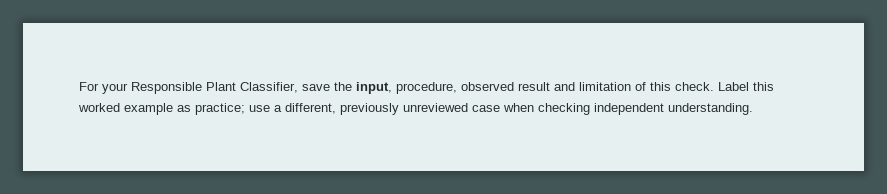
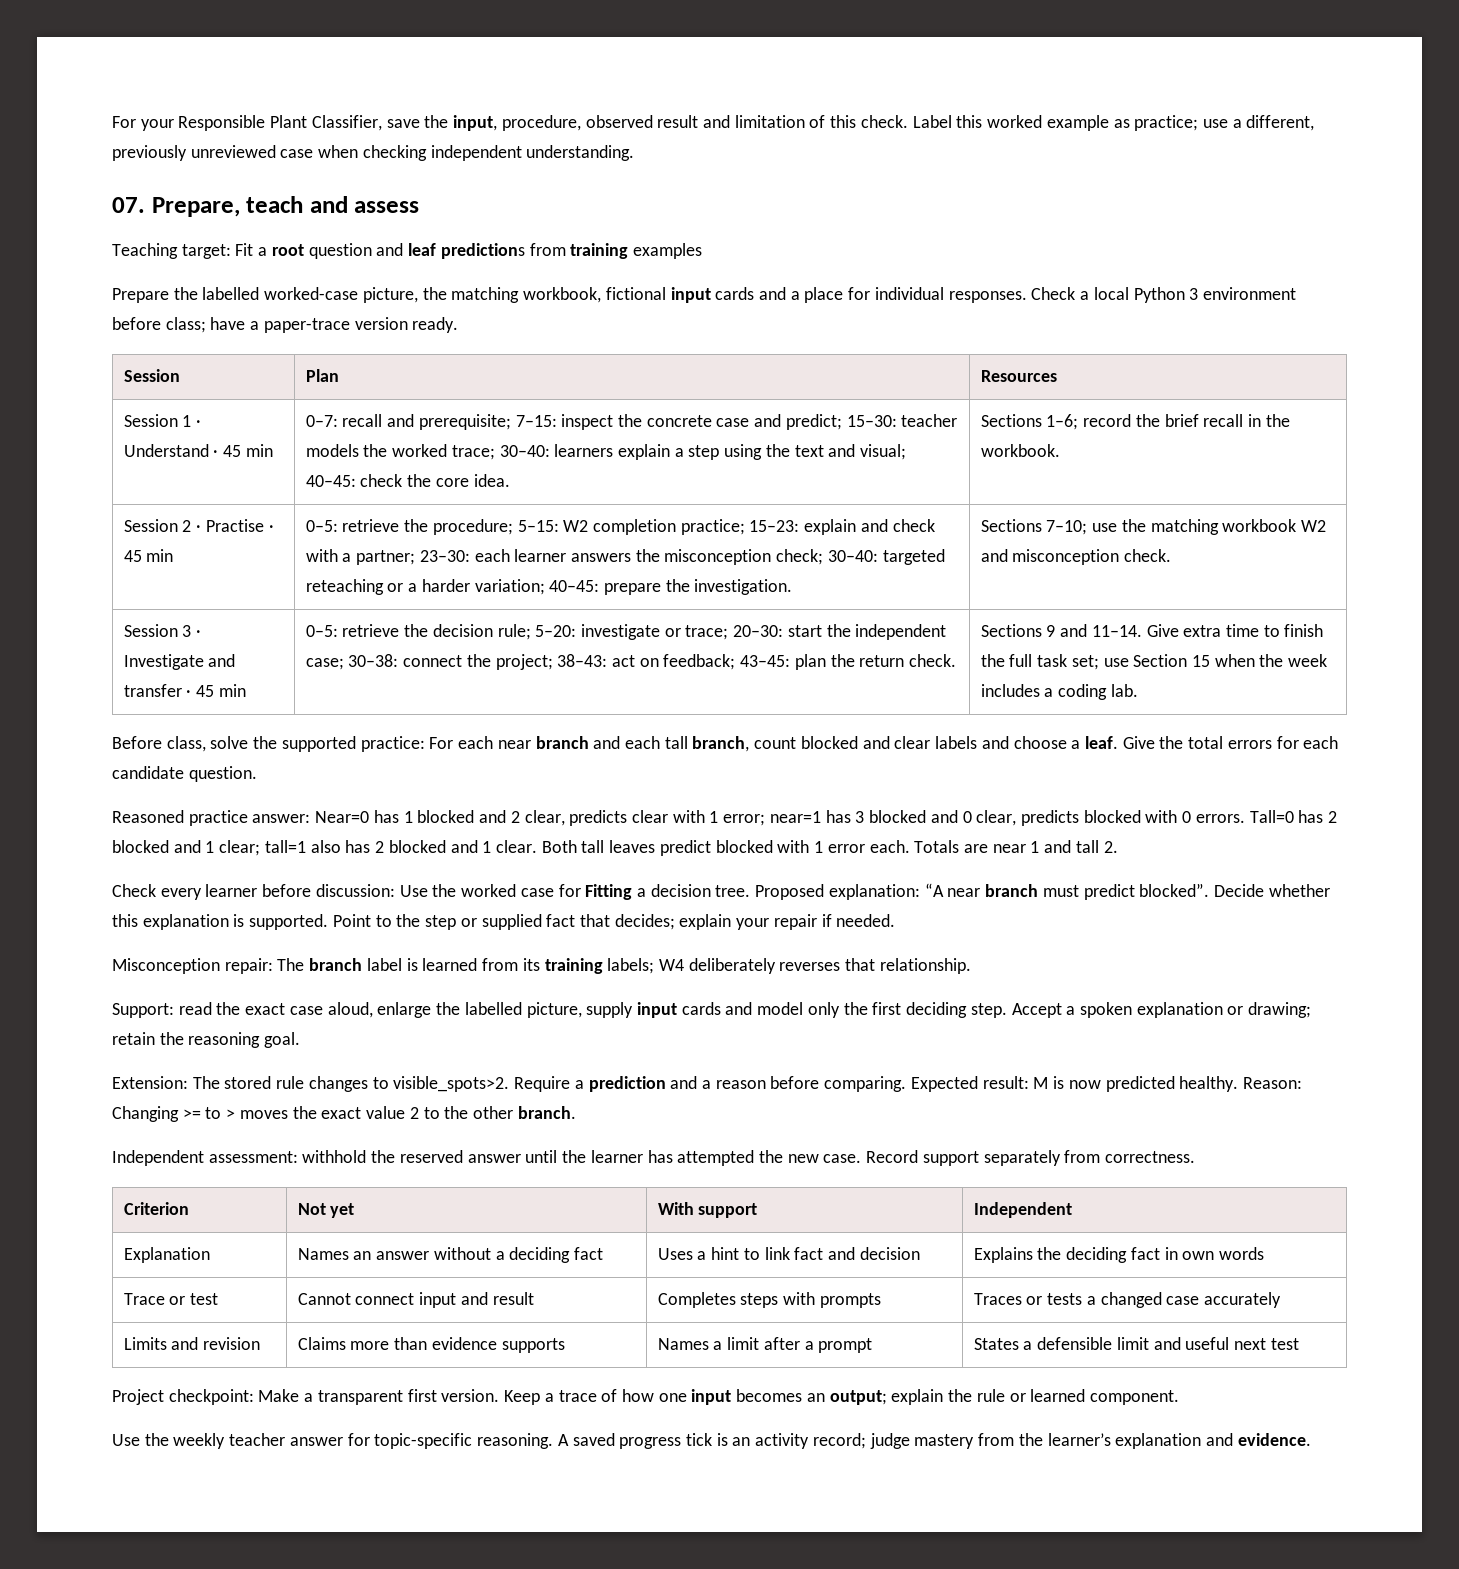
+ 07. Prepare, teach and assess
+ Teaching target: Fit a root question and leaf predictions from training examples
+ Prepare the labelled worked-case picture, the matching workbook, fictional input cards and a place for individual responses. Check a local Python 3 environment before class; have a paper-trace version ready.
+ Session | Plan | Resources
+ Session 1 · Understand · 45 min | 0–7: recall and prerequisite; 7–15: inspect the concrete case and predict; 15–30: teacher models the worked trace; 30–40: learners explain a step using the text and visual; 40–45: check the core idea. | Sections 1–6; record the brief recall in the workbook.
+ Session 2 · Practise · 45 min | 0–5: retrieve the procedure; 5–15: W2 completion practice; 15–23: explain and check with a partner; 23–30: each learner answers the misconception check; 30–40: targeted reteaching or a harder variation; 40–45: prepare the investigation. | Sections 7–10; use the matching workbook W2 and misconception check.
+ Session 3 · Investigate and transfer · 45 min | 0–5: retrieve the decision rule; 5–20: investigate or trace; 20–30: start the independent case; 30–38: connect the project; 38–43: act on feedback; 43–45: plan the return check. | Sections 9 and 11–14. Give extra time to finish the full task set; use Section 15 when the week includes a coding lab.
+ Before class, solve the supported practice: For each near branch and each tall branch, count blocked and clear labels and choose a leaf. Give the total errors for each candidate question.
+ Reasoned practice answer: Near=0 has 1 blocked and 2 clear, predicts clear with 1 error; near=1 has 3 blocked and 0 clear, predicts blocked with 0 errors. Tall=0 has 2 blocked and 1 clear; tall=1 also has 2 blocked and 1 clear. Both tall leaves predict blocked with 1 error each. Totals are near 1 and tall 2.
+ Check every learner before discussion: Use the worked case for Fitting a decision tree. Proposed explanation: “A near branch must predict blocked”. Decide whether this explanation is supported. Point to the step or supplied fact that decides; explain your repair if needed.
+ Misconception repair: The branch label is learned from its training labels; W4 deliberately reverses that relationship.
+ Support: read the exact case aloud, enlarge the labelled picture, supply input cards and model only the first deciding step. Accept a spoken explanation or drawing; retain the reasoning goal.
+ Extension: The stored rule changes to visible_spots>2. Require a prediction and a reason before comparing. Expected result: M is now predicted healthy. Reason: Changing >= to > moves the exact value 2 to the other branch.
+ Independent assessment: withhold the reserved answer until the learner has attempted the new case. Record support separately from correctness.
+ Criterion | Not yet | With support | Independent
+ Explanation | Names an answer without a deciding fact | Uses a hint to link fact and decision | Explains the deciding fact in own words
+ Trace or test | Cannot connect input and result | Completes steps with prompts | Traces or tests a changed case accurately
+ Limits and revision | Claims more than evidence supports | Names a limit after a prompt | States a defensible limit and useful next test
+ Project checkpoint: Make a transparent first version. Keep a trace of how one input becomes an output; explain the rule or learned component.
+ Use the weekly teacher answer for topic-specific reasoning. A saved progress tick is an activity record; judge mastery from the learner’s explanation and evidence.

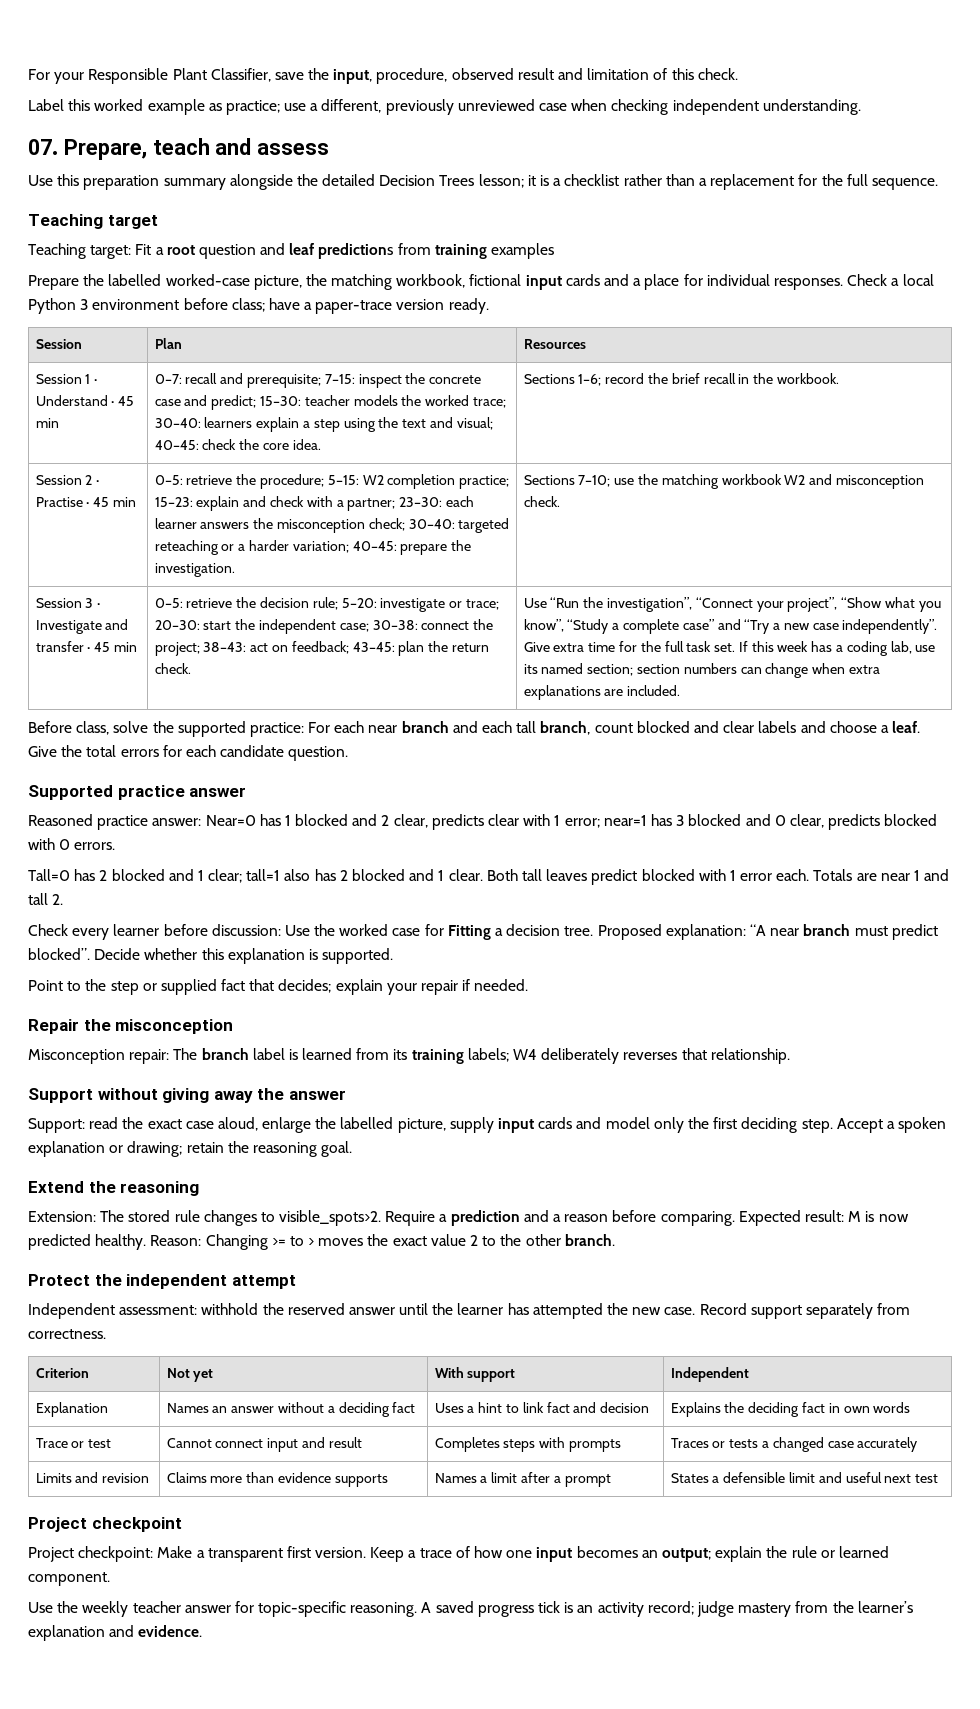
- For your Responsible Plant Classifier, save the input, procedure, observed result and limitation of this check. Label this worked example as practice; use a different, previously unreviewed case when checking independent understanding.
+ For your Responsible Plant Classifier, save the input, procedure, observed result and limitation of this check.
+ Label this worked example as practice; use a different, previously unreviewed case when checking independent understanding.
+ Use this preparation summary alongside the detailed Decision Trees lesson; it is a checklist rather than a replacement for the full sequence.
+ Teaching target
- Sections 9 and 11–14.
+ Use “Run the investigation”, “Connect your project”, “Show what you know”, “Study a complete case” and “Try a new case independently”.
- Give extra time to finish the full task set; use Section 15 when the week includes a coding lab.
+ Give extra time for the full task set. If this week has a coding lab, use its named section; section numbers can change when extra explanations are included.
+ Supported practice answer
- Reasoned practice answer: Near=0 has 1 blocked and 2 clear, predicts clear with 1 error; near=1 has 3 blocked and 0 clear, predicts blocked with 0 errors. Tall=0 has 2 blocked and 1 clear; tall=1 also has 2 blocked and 1 clear.
+ Reasoned practice answer: Near=0 has 1 blocked and 2 clear, predicts clear with 1 error; near=1 has 3 blocked and 0 clear, predicts blocked with 0 errors.
+ Tall=0 has 2 blocked and 1 clear; tall=1 also has 2 blocked and 1 clear.
- Decide whether this explanation is supported. Point to the step or supplied fact that decides; explain your repair if needed.
+ Decide whether this explanation is supported.
+ Point to the step or supplied fact that decides; explain your repair if needed.
+ Repair the misconception
+ Support without giving away the answer
+ Extend the reasoning
+ Protect the independent attempt
+ Project checkpoint

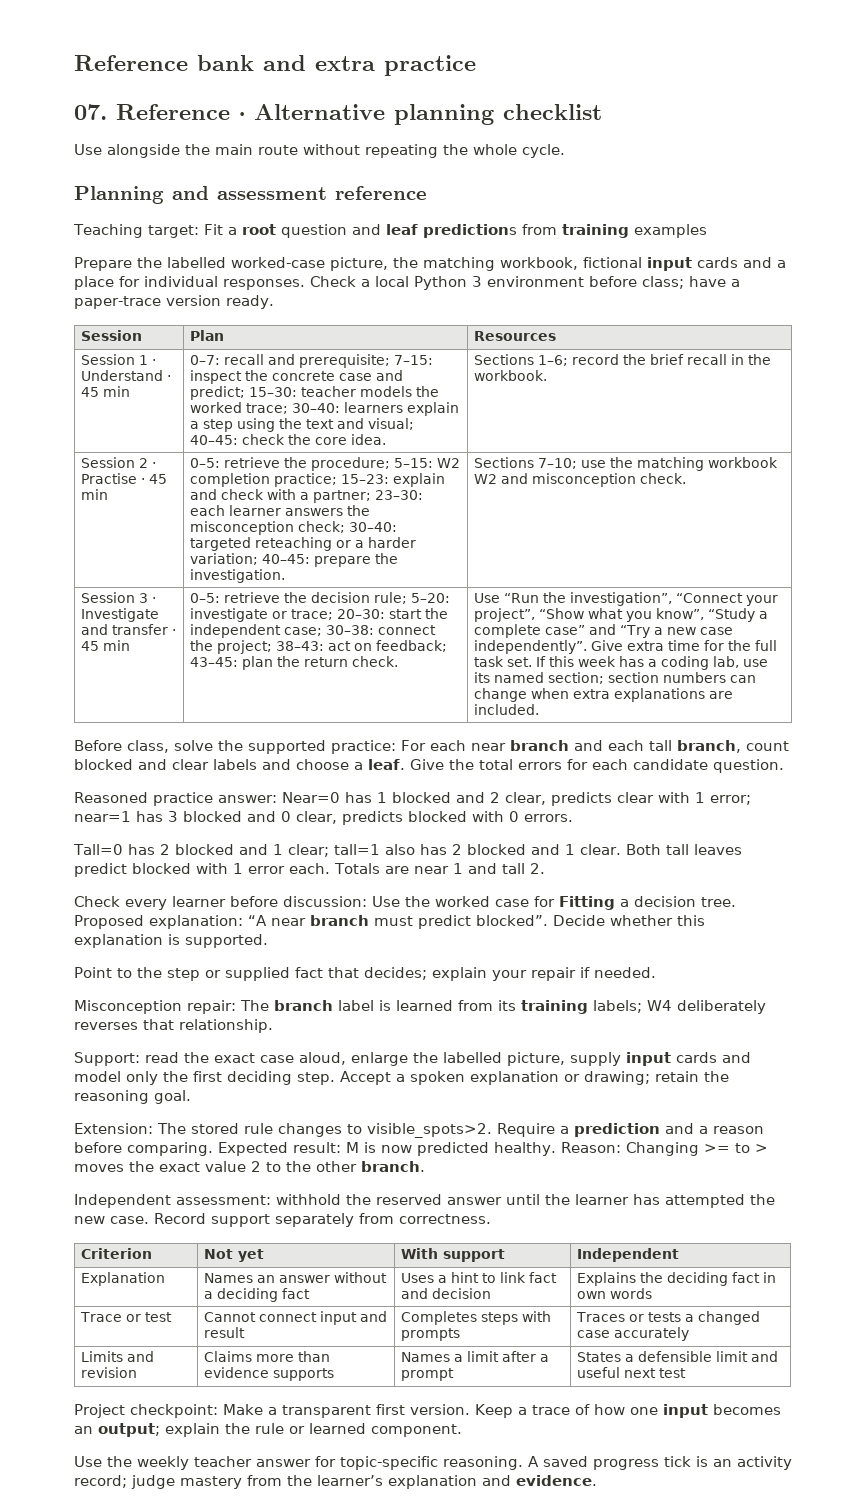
- For your Responsible Plant Classifier, save the input, procedure, observed result and limitation of this check.
- Label this worked example as practice; use a different, previously unreviewed case when checking independent understanding.
- 07. Prepare, teach and assess
- Use this preparation summary alongside the detailed Decision Trees lesson; it is a checklist rather than a replacement for the full sequence.
- Teaching target
+ Reference bank and extra practice
+ 07. Reference · Alternative planning checklist
+ Use alongside the main route without repeating the whole cycle.
+ Planning and assessment reference
- Supported practice answer
- Repair the misconception
- Support without giving away the answer
- Extend the reasoning
- Protect the independent attempt
- Project checkpoint

